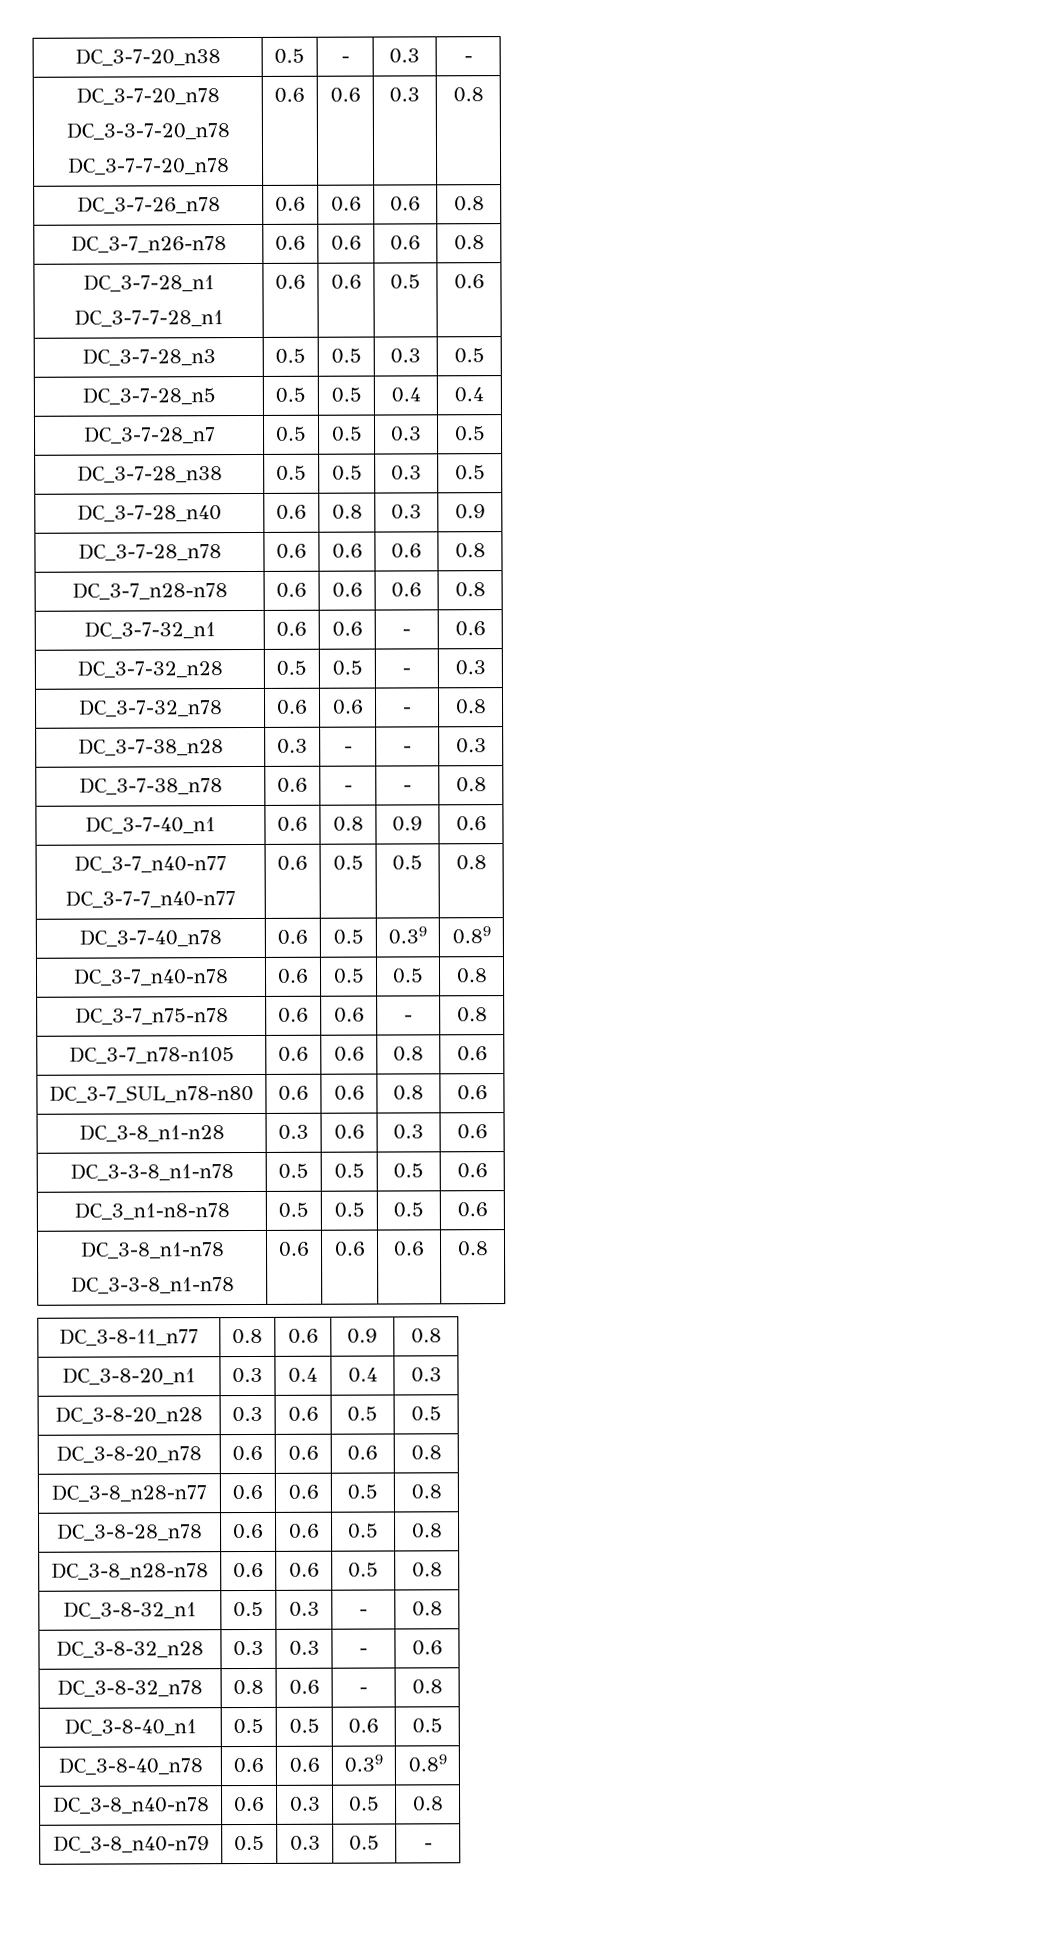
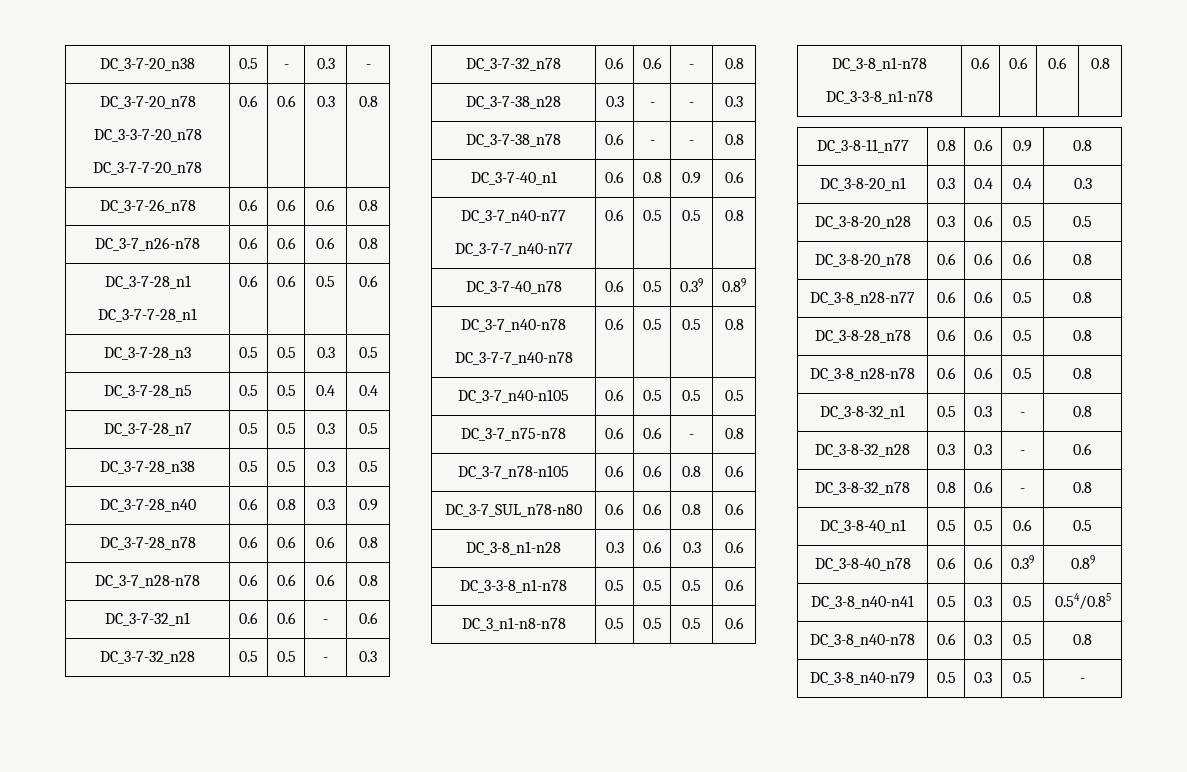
- DC_3-7_n40-n78 | 0.6 | 0.5 | 0.5 | 0.8
+ DC_3-7_n40-n78
+ DC_3-7-7_n40-n78 | 0.6 | 0.5 | 0.5 | 0.8
+ DC_3-7_n40-n105 | 0.6 | 0.5 | 0.5 | 0.5
+ DC_3-8_n40-n41 | 0.5 | 0.3 | 0.5 | 0.54/0.85

